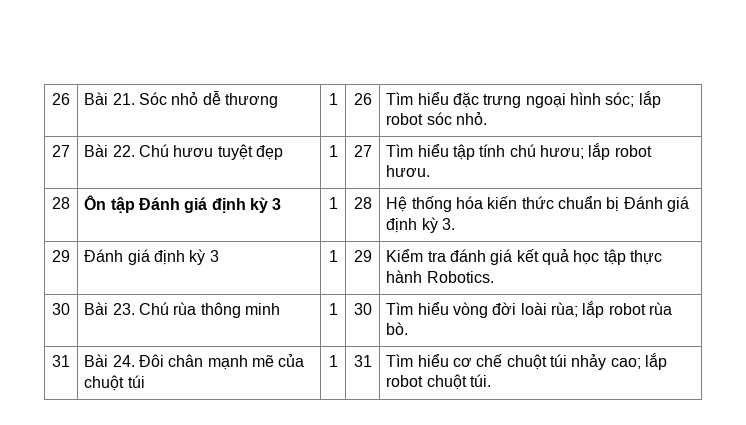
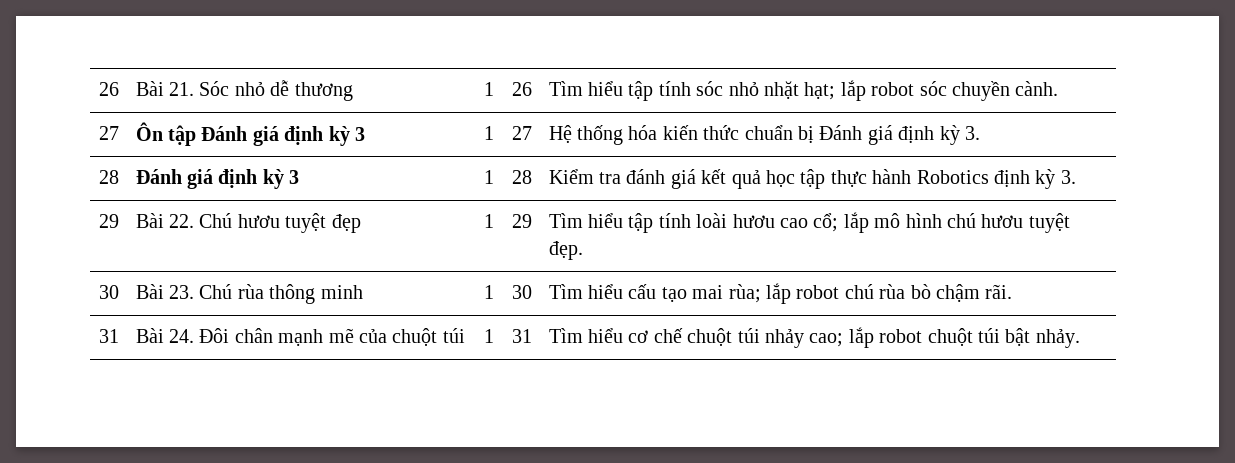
- 26 | Bài 21. Sóc nhỏ dễ thương | 1 | 26 | Tìm hiểu đặc trưng ngoại hình sóc; lắp robot sóc nhỏ.
- 27 | Bài 22. Chú hươu tuyệt đẹp | 1 | 27 | Tìm hiểu tập tính chú hươu; lắp robot hươu.
- 28 | Ôn tập Đánh giá định kỳ 3 | 1 | 28 | Hệ thống hóa kiến thức chuẩn bị Đánh giá định kỳ 3.
+ 26 | Bài 21. Sóc nhỏ dễ thương | 1 | 26 | Tìm hiểu tập tính sóc nhỏ nhặt hạt; lắp robot sóc chuyền cành.
+ 27 | Ôn tập Đánh giá định kỳ 3 | 1 | 27 | Hệ thống hóa kiến thức chuẩn bị Đánh giá định kỳ 3.
- 29 | Đánh giá định kỳ 3 | 1 | 29 | Kiểm tra đánh giá kết quả học tập thực hành Robotics.
+ 28 | Đánh giá định kỳ 3 | 1 | 28 | Kiểm tra đánh giá kết quả học tập thực hành Robotics định kỳ 3.
+ 29 | Bài 22. Chú hươu tuyệt đẹp | 1 | 29 | Tìm hiểu tập tính loài hươu cao cổ; lắp mô hình chú hươu tuyệt đẹp.
- 30 | Bài 23. Chú rùa thông minh | 1 | 30 | Tìm hiểu vòng đời loài rùa; lắp robot rùa bò.
+ 30 | Bài 23. Chú rùa thông minh | 1 | 30 | Tìm hiểu cấu tạo mai rùa; lắp robot chú rùa bò chậm rãi.
- 31 | Bài 24. Đôi chân mạnh mẽ của chuột túi | 1 | 31 | Tìm hiểu cơ chế chuột túi nhảy cao; lắp robot chuột túi.
+ 31 | Bài 24. Đôi chân mạnh mẽ của chuột túi | 1 | 31 | Tìm hiểu cơ chế chuột túi nhảy cao; lắp robot chuột túi bật nhảy.

